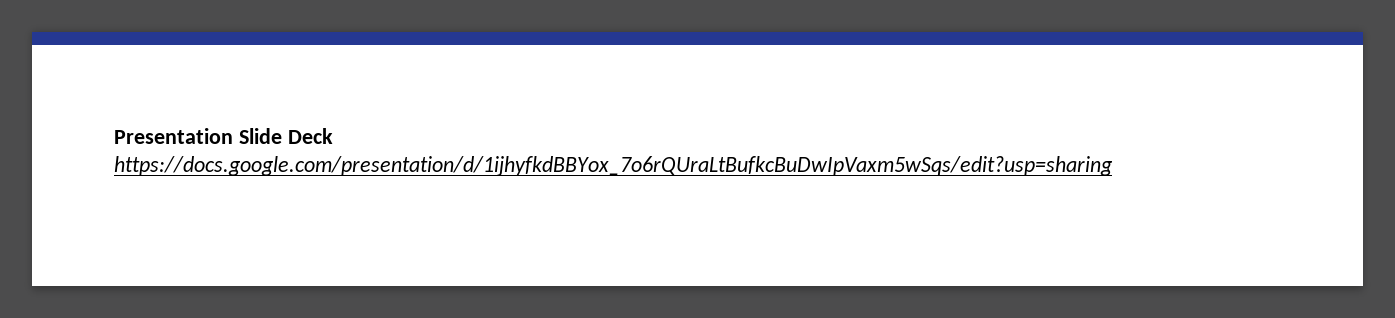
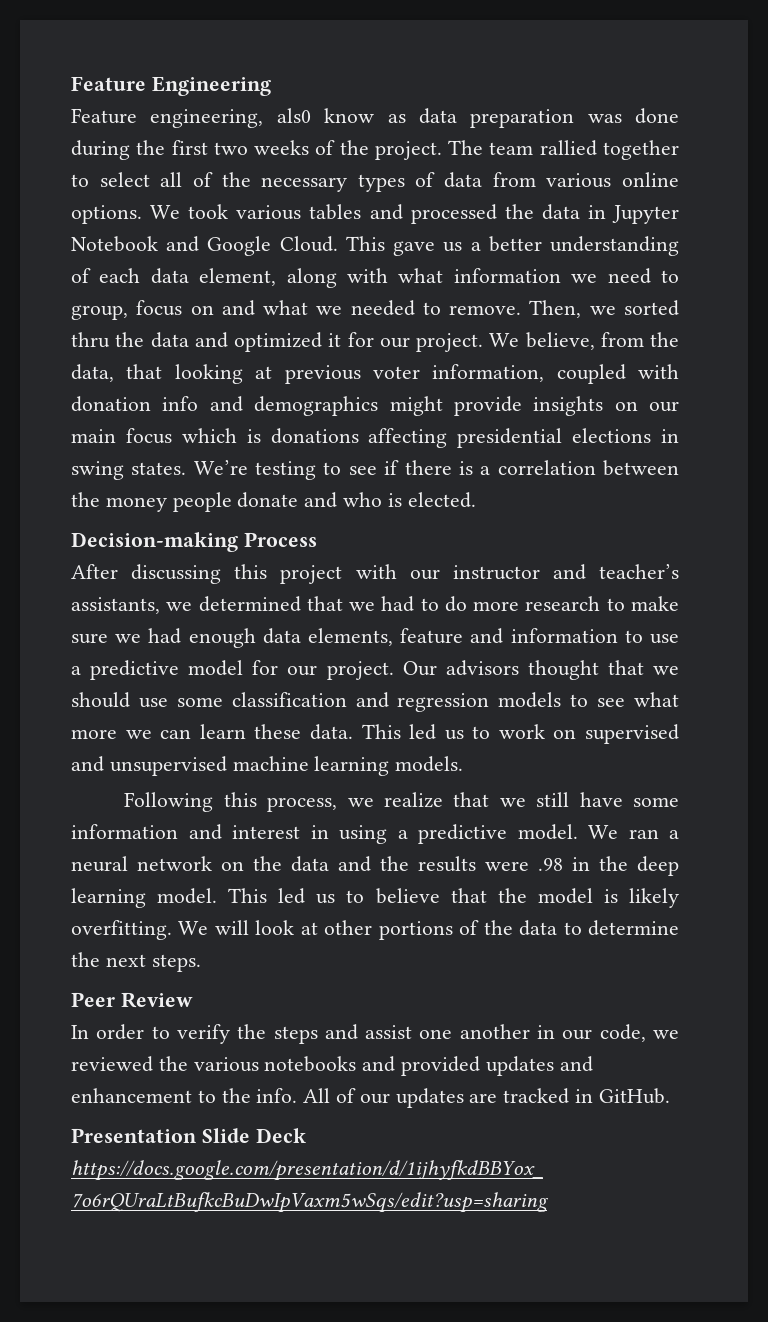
+ Feature Engineering
+ Feature engineering, als0 know as data preparation was done during the first two weeks of the project. The team rallied together to select all of the necessary types of data from various online options. We took various tables and processed the data in Jupyter Notebook and Google Cloud. This gave us a better understanding of each data element, along with what information we need to group, focus on and what we needed to remove. Then, we sorted thru the data and optimized it for our project. We believe, from the data, that looking at previous voter information, coupled with donation info and demographics might provide insights on our main focus which is donations affecting presidential elections in swing states. We’re testing to see if there is a correlation between the money people donate and who is elected.
+ Decision-making Process
+ After discussing this project with our instructor and teacher’s assistants, we determined that we had to do more research to make sure we had enough data elements, feature and information to use a predictive model for our project. Our advisors thought that we should use some classification and regression models to see what more we can learn these data. This led us to work on supervised and unsupervised machine learning models.
+ Following this process, we realize that we still have some information and interest in using a predictive model. We ran a neural network on the data and the results were .98 in the deep learning model. This led us to believe that the model is likely overfitting. We will look at other portions of the data to determine the next steps.
+ Peer Review
+ In order to verify the steps and assist one another in our code, we reviewed the various notebooks and provided updates and enhancement to the info. All of our updates are tracked in GitHub.

